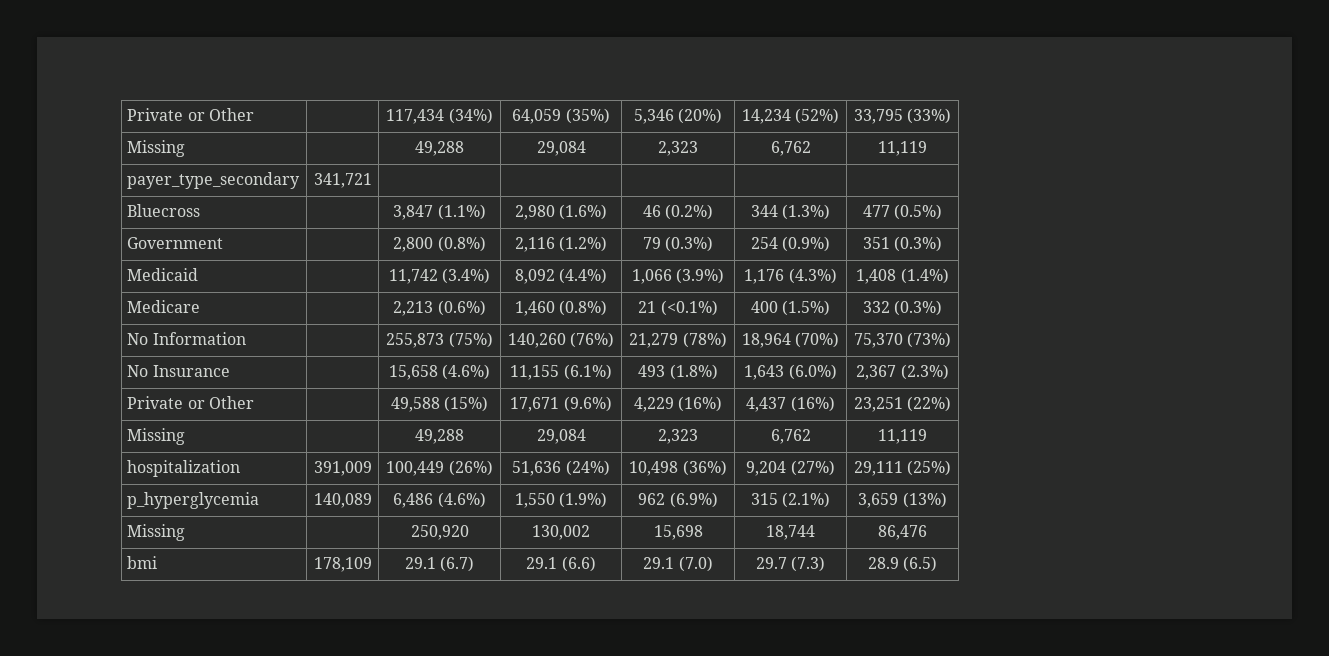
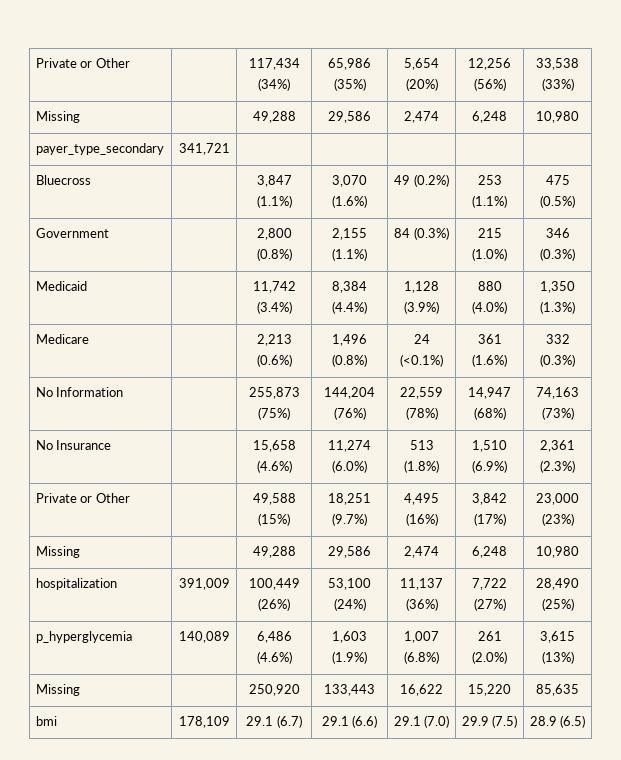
- Private or Other | | 117,434 (34%) | 64,059 (35%) | 5,346 (20%) | 14,234 (52%) | 33,795 (33%)
- Missing | | 49,288 | 29,084 | 2,323 | 6,762 | 11,119
+ Private or Other | | 117,434 (34%) | 65,986 (35%) | 5,654 (20%) | 12,256 (56%) | 33,538 (33%)
+ Missing | | 49,288 | 29,586 | 2,474 | 6,248 | 10,980
- Bluecross | | 3,847 (1.1%) | 2,980 (1.6%) | 46 (0.2%) | 344 (1.3%) | 477 (0.5%)
+ Bluecross | | 3,847 (1.1%) | 3,070 (1.6%) | 49 (0.2%) | 253 (1.1%) | 475 (0.5%)
- Government | | 2,800 (0.8%) | 2,116 (1.2%) | 79 (0.3%) | 254 (0.9%) | 351 (0.3%)
+ Government | | 2,800 (0.8%) | 2,155 (1.1%) | 84 (0.3%) | 215 (1.0%) | 346 (0.3%)
- Medicaid | | 11,742 (3.4%) | 8,092 (4.4%) | 1,066 (3.9%) | 1,176 (4.3%) | 1,408 (1.4%)
+ Medicaid | | 11,742 (3.4%) | 8,384 (4.4%) | 1,128 (3.9%) | 880 (4.0%) | 1,350 (1.3%)
- Medicare | | 2,213 (0.6%) | 1,460 (0.8%) | 21 (<0.1%) | 400 (1.5%) | 332 (0.3%)
+ Medicare | | 2,213 (0.6%) | 1,496 (0.8%) | 24 (<0.1%) | 361 (1.6%) | 332 (0.3%)
- No Information | | 255,873 (75%) | 140,260 (76%) | 21,279 (78%) | 18,964 (70%) | 75,370 (73%)
+ No Information | | 255,873 (75%) | 144,204 (76%) | 22,559 (78%) | 14,947 (68%) | 74,163 (73%)
- No Insurance | | 15,658 (4.6%) | 11,155 (6.1%) | 493 (1.8%) | 1,643 (6.0%) | 2,367 (2.3%)
+ No Insurance | | 15,658 (4.6%) | 11,274 (6.0%) | 513 (1.8%) | 1,510 (6.9%) | 2,361 (2.3%)
- Private or Other | | 49,588 (15%) | 17,671 (9.6%) | 4,229 (16%) | 4,437 (16%) | 23,251 (22%)
- Missing | | 49,288 | 29,084 | 2,323 | 6,762 | 11,119
+ Private or Other | | 49,588 (15%) | 18,251 (9.7%) | 4,495 (16%) | 3,842 (17%) | 23,000 (23%)
+ Missing | | 49,288 | 29,586 | 2,474 | 6,248 | 10,980
- hospitalization | 391,009 | 100,449 (26%) | 51,636 (24%) | 10,498 (36%) | 9,204 (27%) | 29,111 (25%)
+ hospitalization | 391,009 | 100,449 (26%) | 53,100 (24%) | 11,137 (36%) | 7,722 (27%) | 28,490 (25%)
- p_hyperglycemia | 140,089 | 6,486 (4.6%) | 1,550 (1.9%) | 962 (6.9%) | 315 (2.1%) | 3,659 (13%)
+ p_hyperglycemia | 140,089 | 6,486 (4.6%) | 1,603 (1.9%) | 1,007 (6.8%) | 261 (2.0%) | 3,615 (13%)
- Missing | | 250,920 | 130,002 | 15,698 | 18,744 | 86,476
+ Missing | | 250,920 | 133,443 | 16,622 | 15,220 | 85,635
- bmi | 178,109 | 29.1 (6.7) | 29.1 (6.6) | 29.1 (7.0) | 29.7 (7.3) | 28.9 (6.5)
+ bmi | 178,109 | 29.1 (6.7) | 29.1 (6.6) | 29.1 (7.0) | 29.9 (7.5) | 28.9 (6.5)

